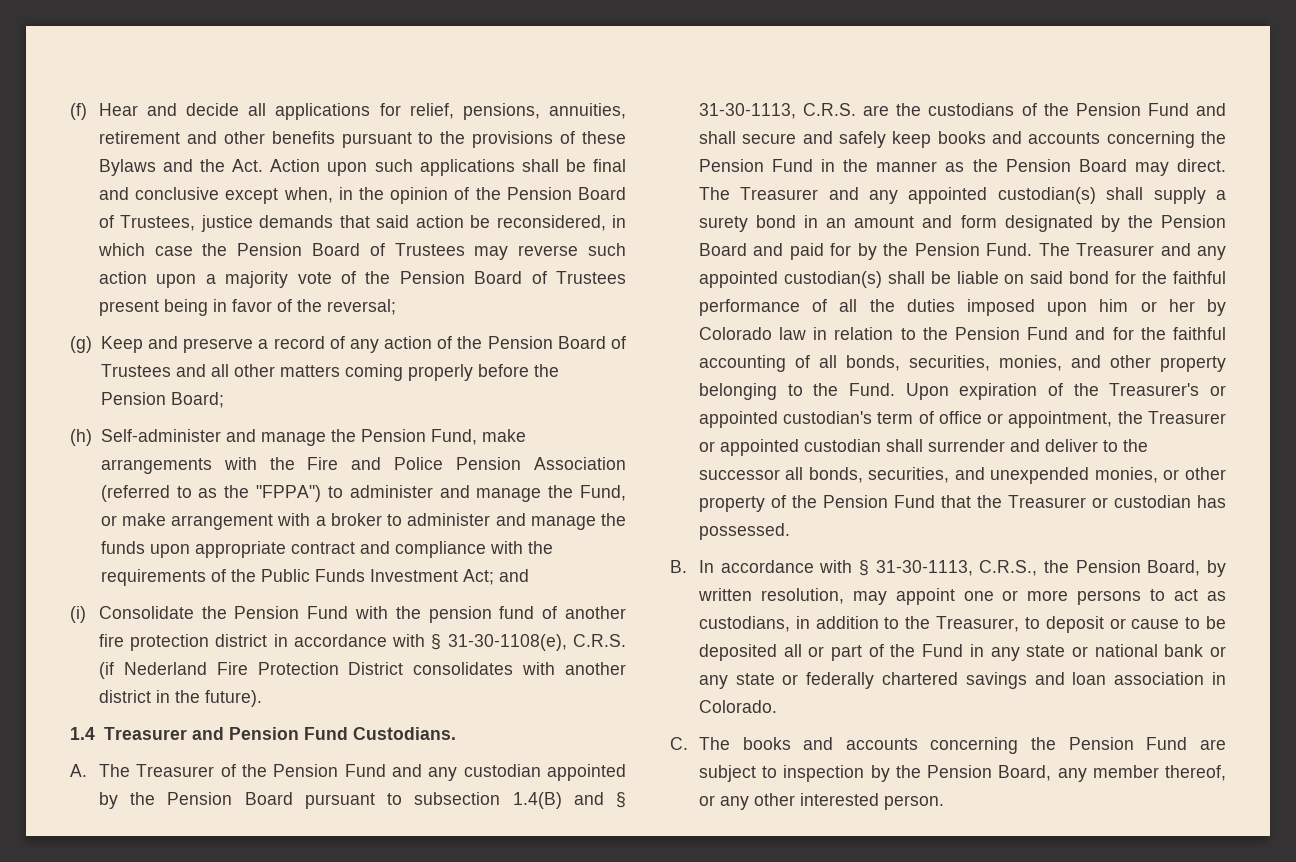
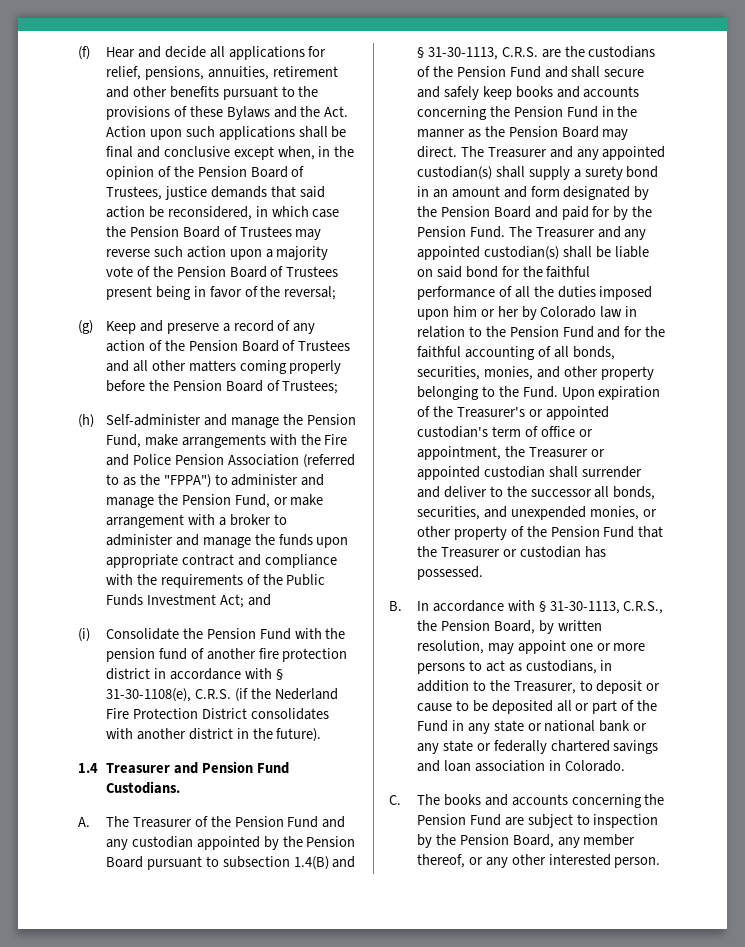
- (g) Keep and preserve a record of any action of the Pension Board of Trustees and all other matters coming properly before the Pension Board;
+ (g) Keep and preserve a record of any action of the Pension Board of Trustees and all other matters coming properly before the Pension Board of Trustees;
- (h) Self-administer and manage the Pension Fund, make arrangements with the Fire and Police Pension Association (referred to as the "FPPA") to administer and manage the Fund, or make arrangement with a broker to administer and manage the funds upon appropriate contract and compliance with the requirements of the Public Funds Investment Act; and
+ (h) Self-administer and manage the Pension Fund, make arrangements with the Fire and Police Pension Association (referred to as the "FPPA") to administer and manage the Pension Fund, or make arrangement with a broker to administer and manage the funds upon appropriate contract and compliance with the requirements of the Public Funds Investment Act; and
- (i) Consolidate the Pension Fund with the pension fund of another fire protection district in accordance with § 31-30-1108(e), C.R.S. (if Nederland Fire Protection District consolidates with another district in the future).
+ (i) Consolidate the Pension Fund with the pension fund of another fire protection district in accordance with § 31-30-1108(e), C.R.S. (if the Nederland Fire Protection District consolidates with another district in the future).

